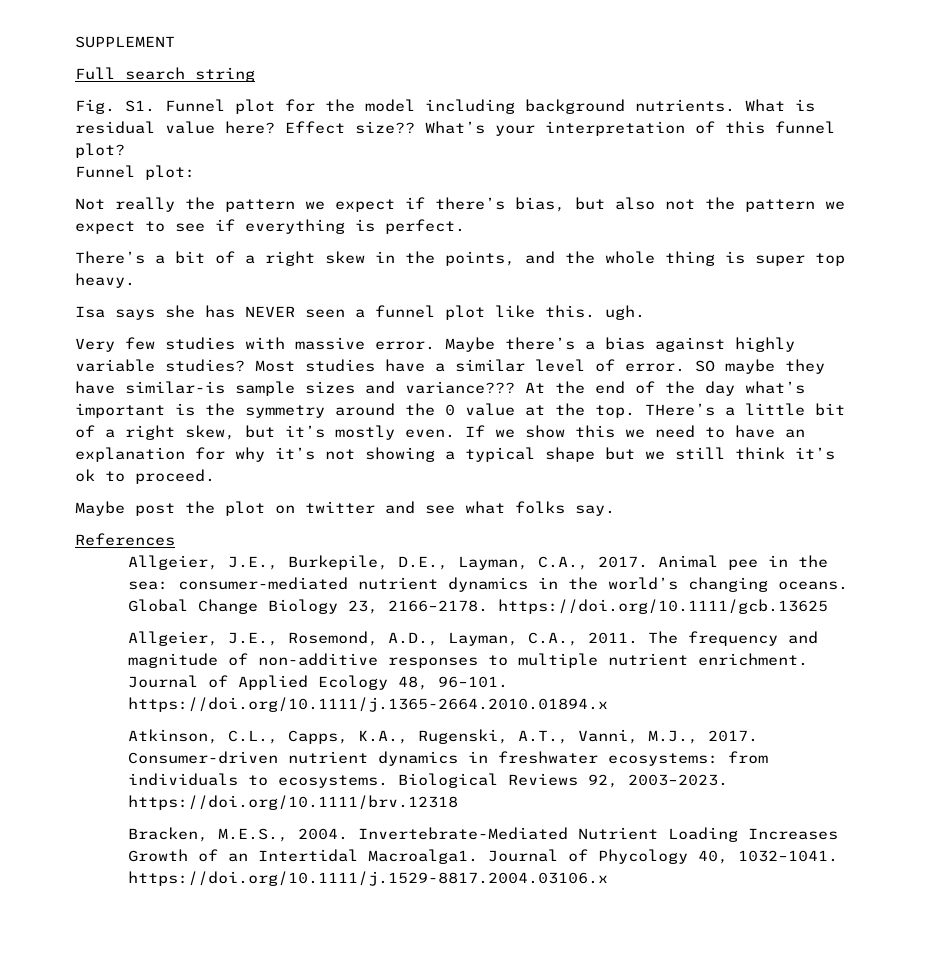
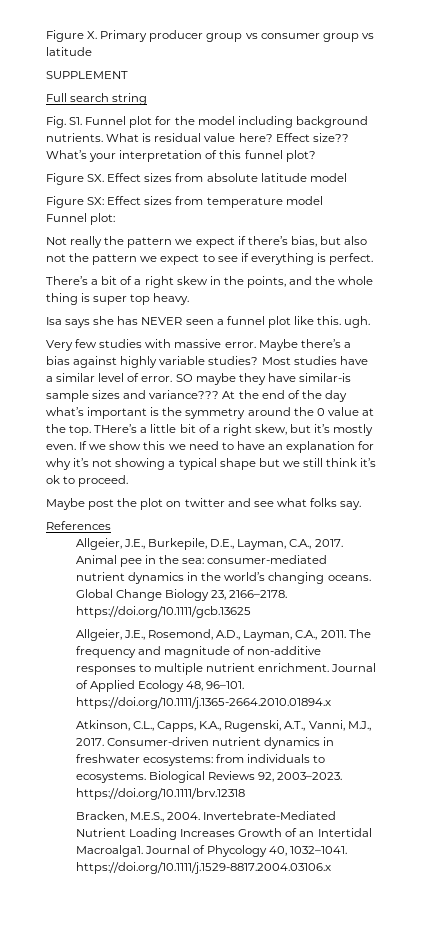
+ Figure X. Primary producer group vs consumer group vs latitude
+ Figure SX. Effect sizes from absolute latitude model
+ Figure SX: Effect sizes from temperature model

